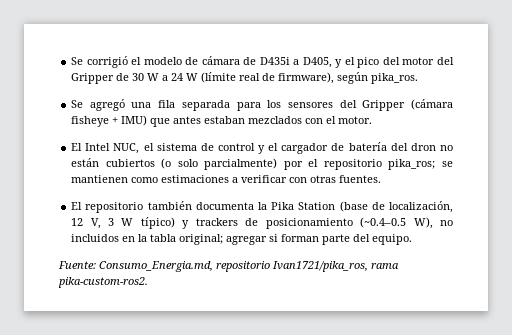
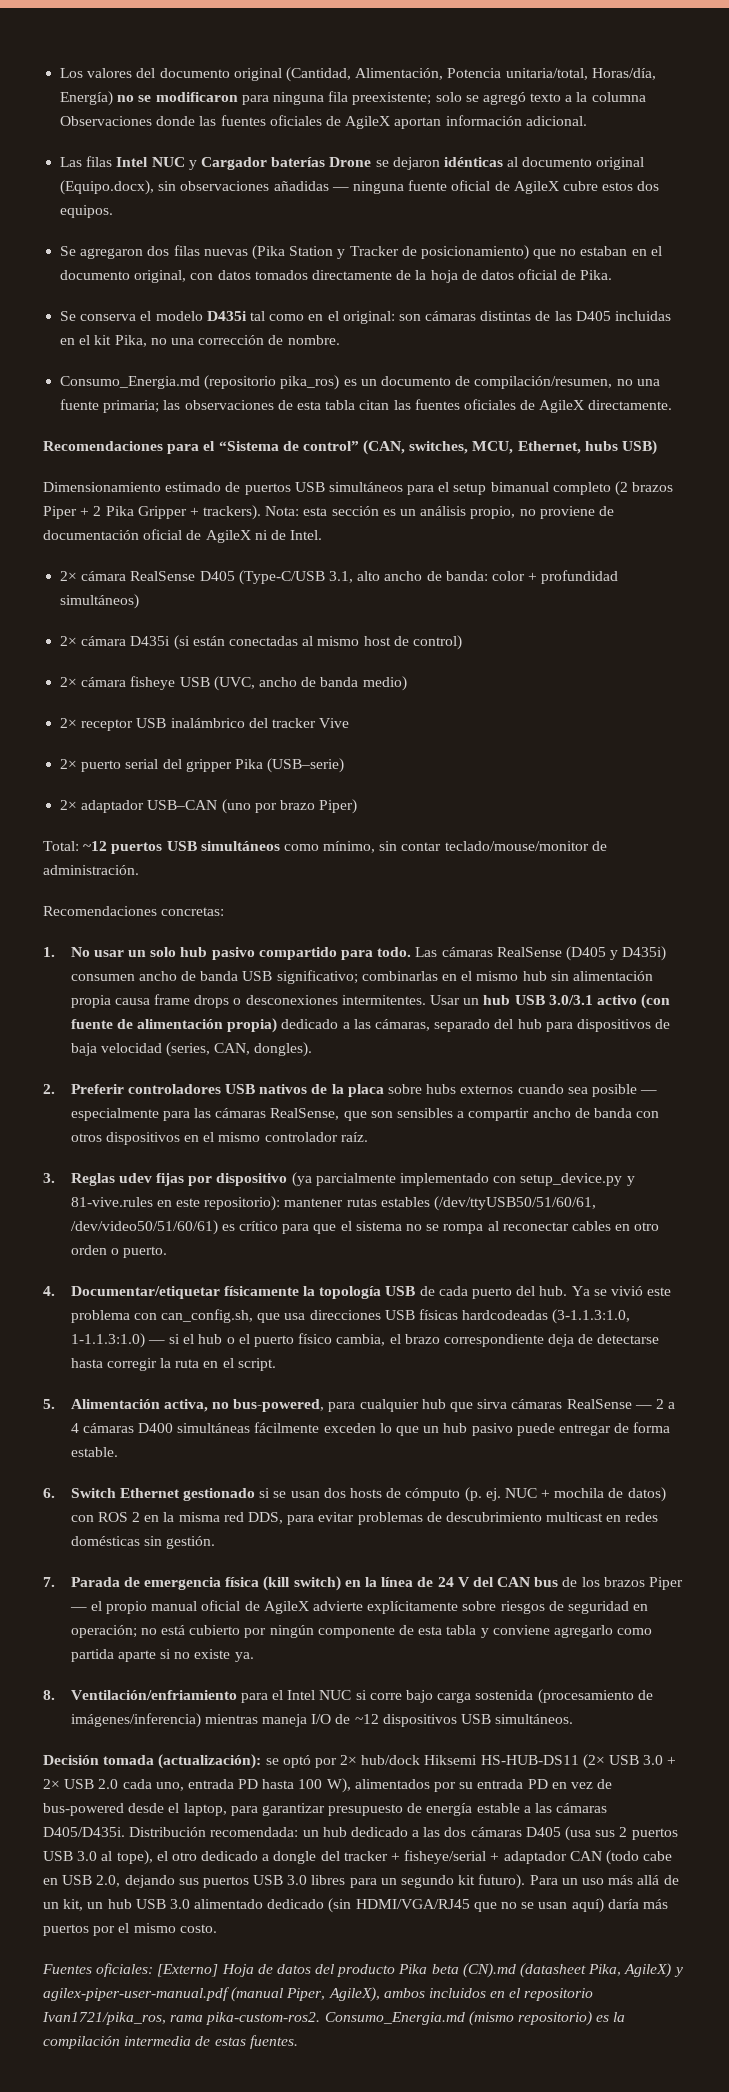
- Se corrigió el modelo de cámara de D435i a D405, y el pico del motor del Gripper de 30 W a 24 W (límite real de firmware), según pika_ros.
- Se agregó una fila separada para los sensores del Gripper (cámara fisheye + IMU) que antes estaban mezclados con el motor.
- El Intel NUC, el sistema de control y el cargador de batería del dron no están cubiertos (o solo parcialmente) por el repositorio pika_ros; se mantienen como estimaciones a verificar con otras fuentes.
- El repositorio también documenta la Pika Station (base de localización, 12 V, 3 W típico) y trackers de posicionamiento (~0.4–0.5 W), no incluidos en la tabla original; agregar si forman parte del equipo.
- Fuente: Consumo_Energia.md, repositorio Ivan1721/pika_ros, rama pika-custom-ros2.
+ Los valores del documento original (Cantidad, Alimentación, Potencia unitaria/total, Horas/día, Energía) no se modificaron para ninguna fila preexistente; solo se agregó texto a la columna Observaciones donde las fuentes oficiales de AgileX aportan información adicional.
+ Las filas Intel NUC y Cargador baterías Drone se dejaron idénticas al documento original (Equipo.docx), sin observaciones añadidas — ninguna fuente oficial de AgileX cubre estos dos equipos.
+ Se agregaron dos filas nuevas (Pika Station y Tracker de posicionamiento) que no estaban en el documento original, con datos tomados directamente de la hoja de datos oficial de Pika.
+ Se conserva el modelo D435i tal como en el original: son cámaras distintas de las D405 incluidas en el kit Pika, no una corrección de nombre.
+ Consumo_Energia.md (repositorio pika_ros) es un documento de compilación/resumen, no una fuente primaria; las observaciones de esta tabla citan las fuentes oficiales de AgileX directamente.
+ Recomendaciones para el “Sistema de control” (CAN, switches, MCU, Ethernet, hubs USB)
+ Dimensionamiento estimado de puertos USB simultáneos para el setup bimanual completo (2 brazos Piper + 2 Pika Gripper + trackers). Nota: esta sección es un análisis propio, no proviene de documentación oficial de AgileX ni de Intel.
+ 2× cámara RealSense D405 (Type-C/USB 3.1, alto ancho de banda: color + profundidad simultáneos)
+ 2× cámara D435i (si están conectadas al mismo host de control)
+ 2× cámara fisheye USB (UVC, ancho de banda medio)
+ 2× receptor USB inalámbrico del tracker Vive
+ 2× puerto serial del gripper Pika (USB–serie)
+ 2× adaptador USB–CAN (uno por brazo Piper)
+ Total: ~12 puertos USB simultáneos como mínimo, sin contar teclado/mouse/monitor de administración.
+ Recomendaciones concretas:
+ 1. No usar un solo hub pasivo compartido para todo. Las cámaras RealSense (D405 y D435i) consumen ancho de banda USB significativo; combinarlas en el mismo hub sin alimentación propia causa frame drops o desconexiones intermitentes. Usar un hub USB 3.0/3.1 activo (con fuente de alimentación propia) dedicado a las cámaras, separado del hub para dispositivos de baja velocidad (series, CAN, dongles).
+ 2. Preferir controladores USB nativos de la placa sobre hubs externos cuando sea posible — especialmente para las cámaras RealSense, que son sensibles a compartir ancho de banda con otros dispositivos en el mismo controlador raíz.
+ 3. Reglas udev fijas por dispositivo (ya parcialmente implementado con setup_device.py y 81-vive.rules en este repositorio): mantener rutas estables (/dev/ttyUSB50/51/60/61, /dev/video50/51/60/61) es crítico para que el sistema no se rompa al reconectar cables en otro orden o puerto.
+ 4. Documentar/etiquetar físicamente la topología USB de cada puerto del hub. Ya se vivió este problema con can_config.sh, que usa direcciones USB físicas hardcodeadas (3-1.1.3:1.0, 1-1.1.3:1.0) — si el hub o el puerto físico cambia, el brazo correspondiente deja de detectarse hasta corregir la ruta en el script.
+ 5. Alimentación activa, no bus-powered, para cualquier hub que sirva cámaras RealSense — 2 a 4 cámaras D400 simultáneas fácilmente exceden lo que un hub pasivo puede entregar de forma estable.
+ 6. Switch Ethernet gestionado si se usan dos hosts de cómputo (p. ej. NUC + mochila de datos) con ROS 2 en la misma red DDS, para evitar problemas de descubrimiento multicast en redes domésticas sin gestión.
+ 7. Parada de emergencia física (kill switch) en la línea de 24 V del CAN bus de los brazos Piper — el propio manual oficial de AgileX advierte explícitamente sobre riesgos de seguridad en operación; no está cubierto por ningún componente de esta tabla y conviene agregarlo como partida aparte si no existe ya.
+ 8. Ventilación/enfriamiento para el Intel NUC si corre bajo carga sostenida (procesamiento de imágenes/inferencia) mientras maneja I/O de ~12 dispositivos USB simultáneos.
+ Decisión tomada (actualización): se optó por 2× hub/dock Hiksemi HS-HUB-DS11 (2× USB 3.0 + 2× USB 2.0 cada uno, entrada PD hasta 100 W), alimentados por su entrada PD en vez de bus-powered desde el laptop, para garantizar presupuesto de energía estable a las cámaras D405/D435i. Distribución recomendada: un hub dedicado a las dos cámaras D405 (usa sus 2 puertos USB 3.0 al tope), el otro dedicado a dongle del tracker + fisheye/serial + adaptador CAN (todo cabe en USB 2.0, dejando sus puertos USB 3.0 libres para un segundo kit futuro). Para un uso más allá de un kit, un hub USB 3.0 alimentado dedicado (sin HDMI/VGA/RJ45 que no se usan aquí) daría más puertos por el mismo costo.
+ Fuentes oficiales: [Externo] Hoja de datos del producto Pika beta (CN).md (datasheet Pika, AgileX) y agilex-piper-user-manual.pdf (manual Piper, AgileX), ambos incluidos en el repositorio Ivan1721/pika_ros, rama pika-custom-ros2. Consumo_Energia.md (mismo repositorio) es la compilación intermedia de estas fuentes.

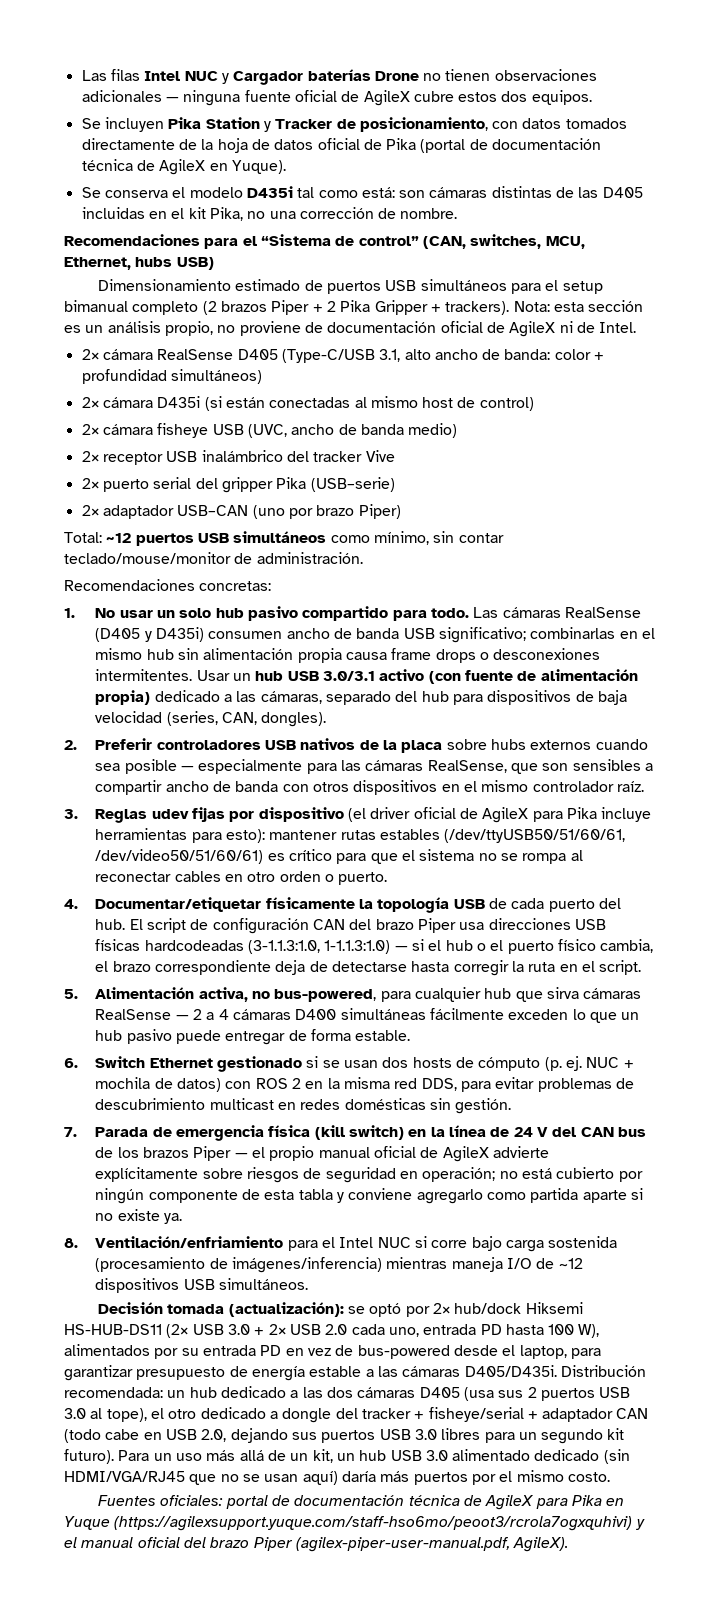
- Los valores del documento original (Cantidad, Alimentación, Potencia unitaria/total, Horas/día, Energía) no se modificaron para ninguna fila preexistente; solo se agregó texto a la columna Observaciones donde las fuentes oficiales de AgileX aportan información adicional.
- Las filas Intel NUC y Cargador baterías Drone se dejaron idénticas al documento original (Equipo.docx), sin observaciones añadidas — ninguna fuente oficial de AgileX cubre estos dos equipos.
+ Las filas Intel NUC y Cargador baterías Drone no tienen observaciones adicionales — ninguna fuente oficial de AgileX cubre estos dos equipos.
- Se agregaron dos filas nuevas (Pika Station y Tracker de posicionamiento) que no estaban en el documento original, con datos tomados directamente de la hoja de datos oficial de Pika.
+ Se incluyen Pika Station y Tracker de posicionamiento, con datos tomados directamente de la hoja de datos oficial de Pika (portal de documentación técnica de AgileX en Yuque).
- Se conserva el modelo D435i tal como en el original: son cámaras distintas de las D405 incluidas en el kit Pika, no una corrección de nombre.
+ Se conserva el modelo D435i tal como está: son cámaras distintas de las D405 incluidas en el kit Pika, no una corrección de nombre.
- Consumo_Energia.md (repositorio pika_ros) es un documento de compilación/resumen, no una fuente primaria; las observaciones de esta tabla citan las fuentes oficiales de AgileX directamente.
- 3. Reglas udev fijas por dispositivo (ya parcialmente implementado con setup_device.py y 81-vive.rules en este repositorio): mantener rutas estables (/dev/ttyUSB50/51/60/61, /dev/video50/51/60/61) es crítico para que el sistema no se rompa al reconectar cables en otro orden o puerto.
+ 3. Reglas udev fijas por dispositivo (el driver oficial de AgileX para Pika incluye herramientas para esto): mantener rutas estables (/dev/ttyUSB50/51/60/61, /dev/video50/51/60/61) es crítico para que el sistema no se rompa al reconectar cables en otro orden o puerto.
- Ya se vivió este problema con can_config.sh, que usa direcciones USB físicas hardcodeadas (3-1.1.3:1.0, 1-1.1.3:1.0) — si el hub o el puerto físico cambia, el brazo correspondiente deja de detectarse hasta corregir la ruta en el script.
+ El script de configuración CAN del brazo Piper usa direcciones USB físicas hardcodeadas (3-1.1.3:1.0, 1-1.1.3:1.0) — si el hub o el puerto físico cambia, el brazo correspondiente deja de detectarse hasta corregir la ruta en el script.
- Fuentes oficiales: [Externo] Hoja de datos del producto Pika beta (CN).md (datasheet Pika, AgileX) y agilex-piper-user-manual.pdf (manual Piper, AgileX), ambos incluidos en el repositorio Ivan1721/pika_ros, rama pika-custom-ros2. Consumo_Energia.md (mismo repositorio) es la compilación intermedia de estas fuentes.
+ Fuentes oficiales: portal de documentación técnica de AgileX para Pika en Yuque (https://agilexsupport.yuque.com/staff-hso6mo/peoot3/rcrola7ogxquhivi) y el manual oficial del brazo Piper (agilex-piper-user-manual.pdf, AgileX).

